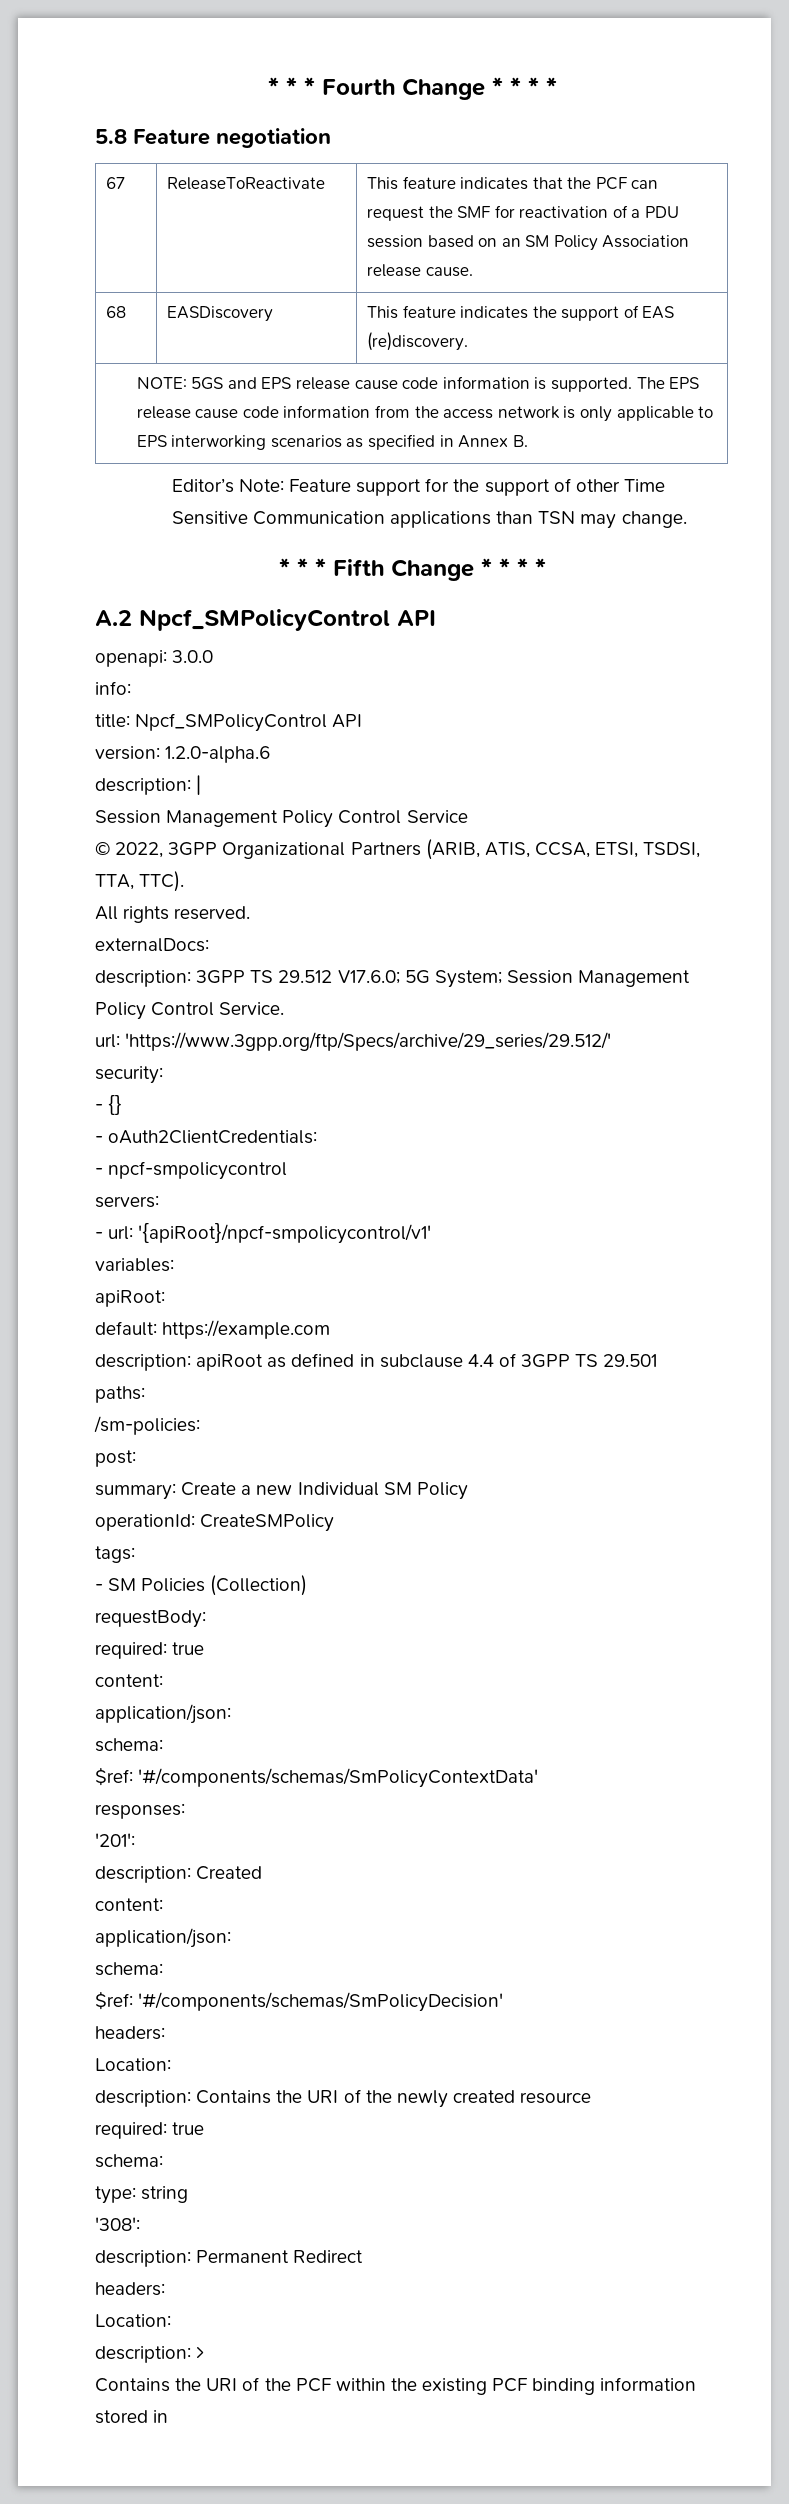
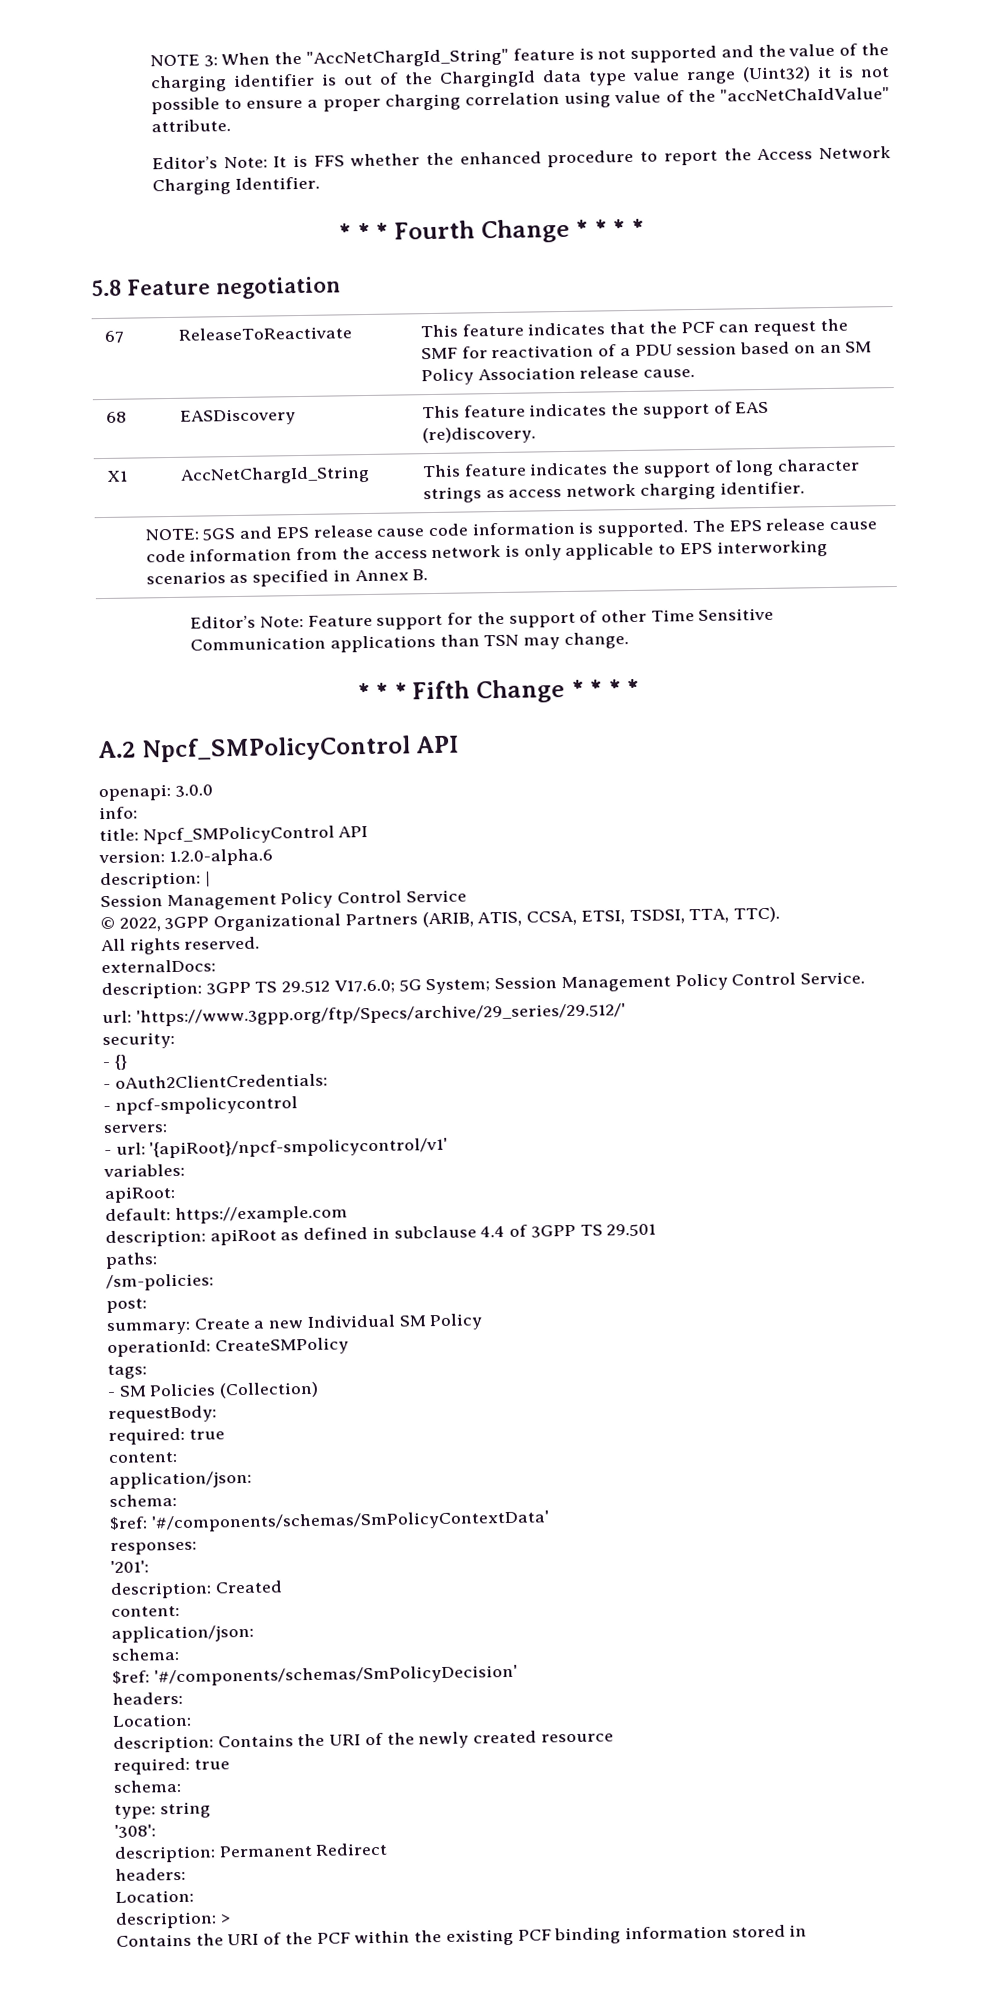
+ NOTE 3: When the "AccNetChargId_String" feature is not supported and the value of the charging identifier is out of the ChargingId data type value range (Uint32) it is not possible to ensure a proper charging correlation using value of the "accNetChaIdValue" attribute.
+ Editor’s Note: It is FFS whether the enhanced procedure to report the Access Network Charging Identifier.
+ X1 | AccNetChargId_String | This feature indicates the support of long character strings as access network charging identifier.

